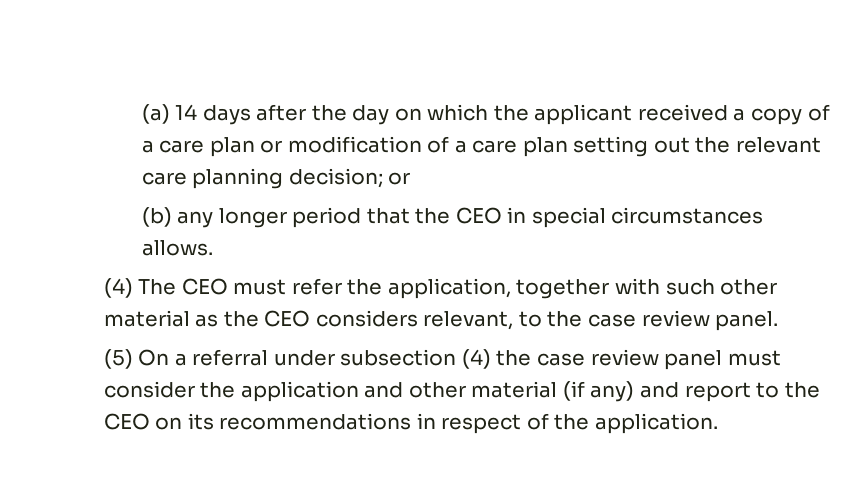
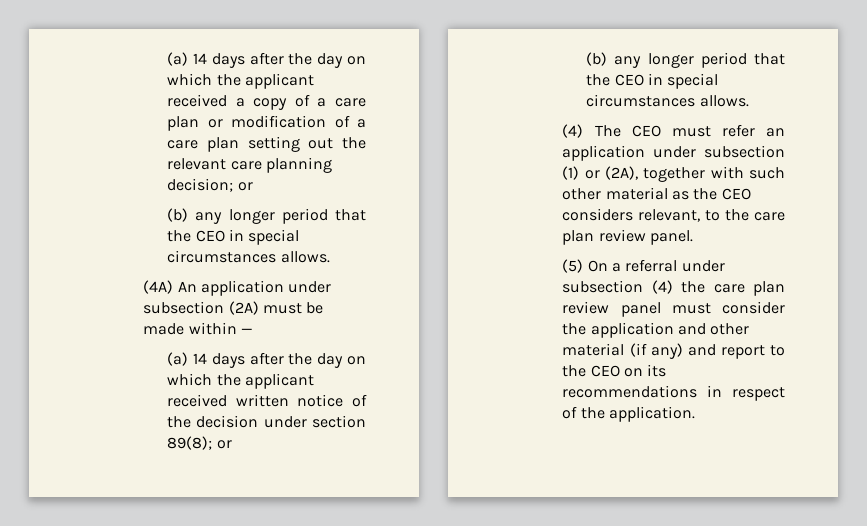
+ (4A) An application under subsection (2A) must be made within —
+ (a) 14 days after the day on which the applicant received written notice of the decision under section 89(8); or
+ (b) any longer period that the CEO in special circumstances allows.
- (4) The CEO must refer the application, together with such other material as the CEO considers relevant, to the case review panel.
+ (4) The CEO must refer an application under subsection (1) or (2A), together with such other material as the CEO considers relevant, to the care plan review panel.
- (5) On a referral under subsection (4) the case review panel must consider the application and other material (if any) and report to the CEO on its recommendations in respect of the application.
+ (5) On a referral under subsection (4) the care plan review panel must consider the application and other material (if any) and report to the CEO on its recommendations in respect of the application.

